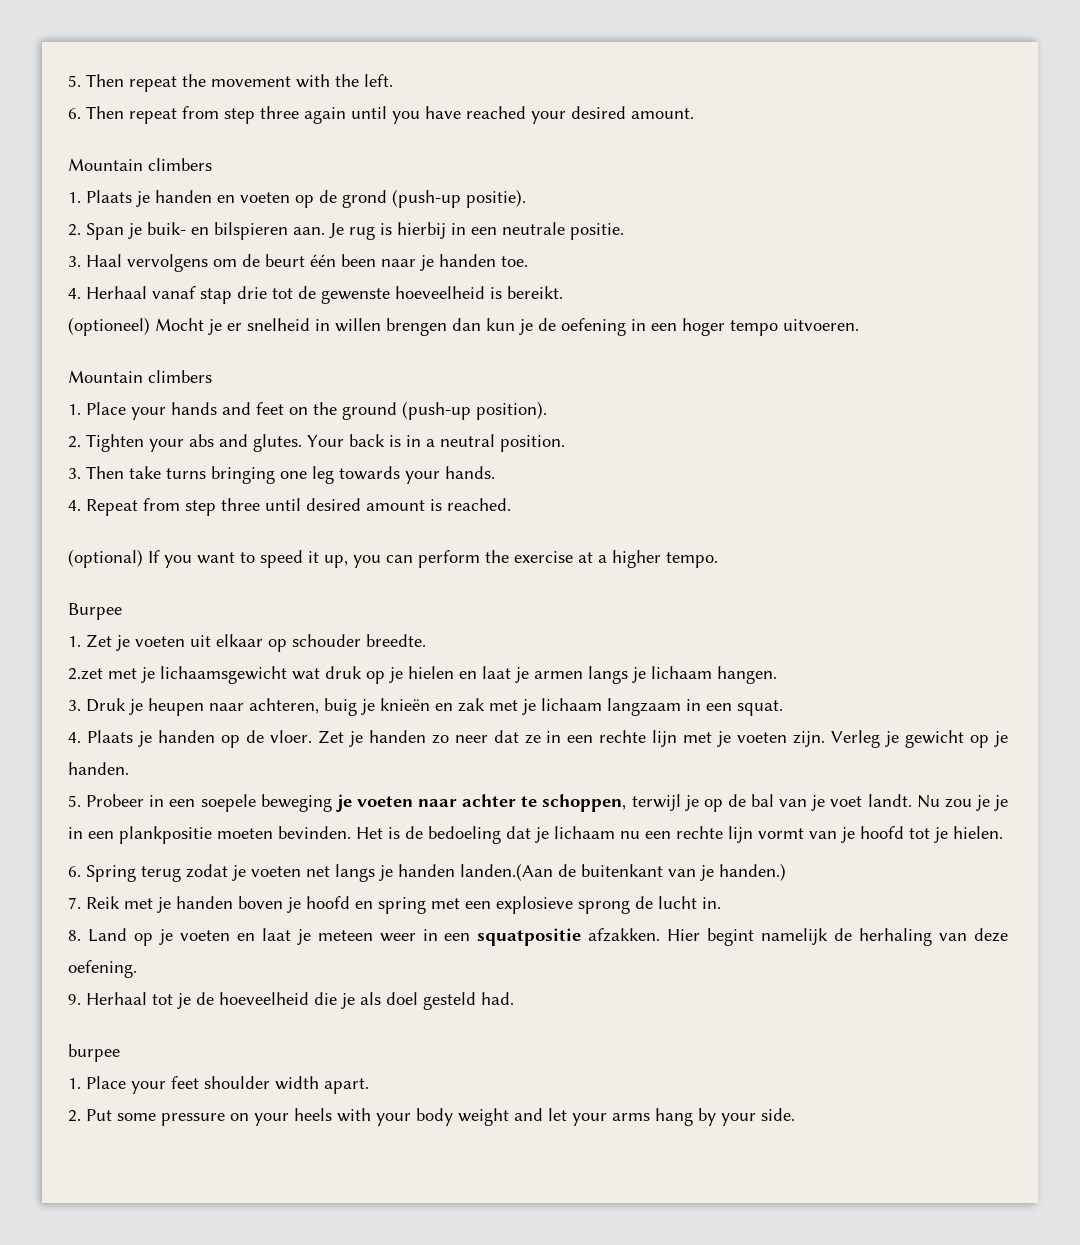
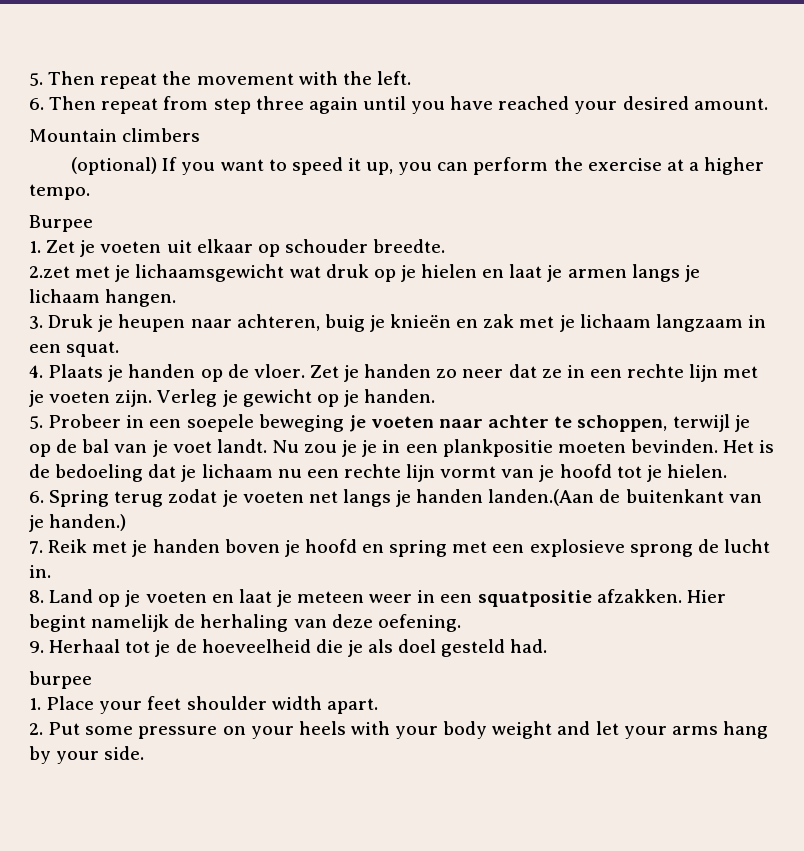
- 1. Plaats je handen en voeten op de grond (push-up positie).
- 2. Span je buik- en bilspieren aan. Je rug is hierbij in een neutrale positie.
- 3. Haal vervolgens om de beurt één been naar je handen toe.
- 4. Herhaal vanaf stap drie tot de gewenste hoeveelheid is bereikt.
- (optioneel) Mocht je er snelheid in willen brengen dan kun je de oefening in een hoger tempo uitvoeren.
- Mountain climbers
- 1. Place your hands and feet on the ground (push-up position).
- 2. Tighten your abs and glutes. Your back is in a neutral position.
- 3. Then take turns bringing one leg towards your hands.
- 4. Repeat from step three until desired amount is reached.

